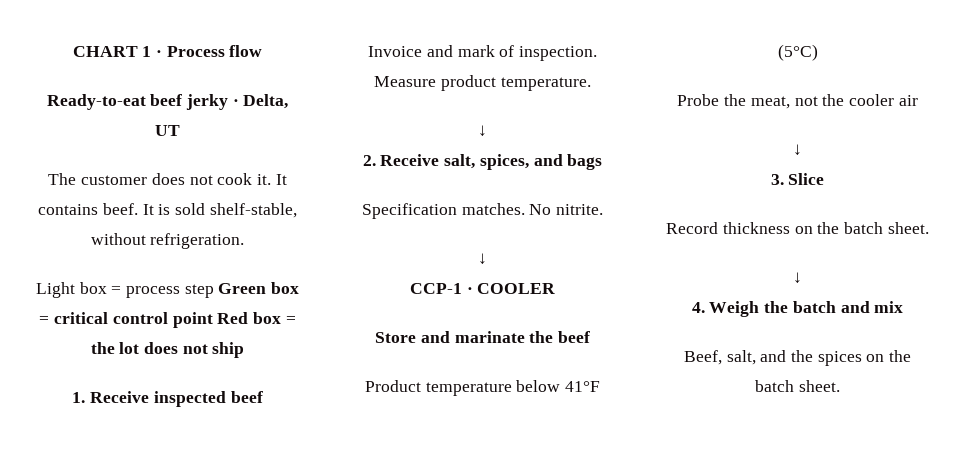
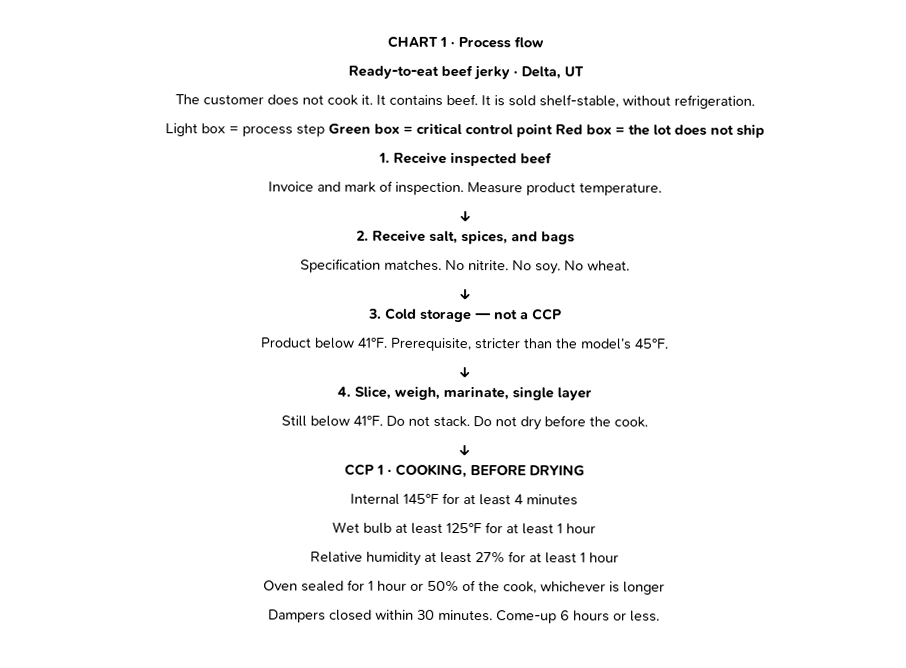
- No nitrite.
+ No nitrite. No soy. No wheat.
  ↓
- CCP-1 · COOLER
- Store and marinate the beef
- Product temperature below 41°F (5°C)
- Probe the meat, not the cooler air
+ 3. Cold storage — not a CCP
+ Product below 41°F. Prerequisite, stricter than the model’s 45°F.
  ↓
- 3. Slice
- Record thickness on the batch sheet.
+ 4. Slice, weigh, marinate, single layer
+ Still below 41°F. Do not stack. Do not dry before the cook.
  ↓
- 4. Weigh the batch and mix
- Beef, salt, and the spices on the batch sheet.
+ CCP 1 · COOKING, BEFORE DRYING
+ Internal 145°F for at least 4 minutes
+ Wet bulb at least 125°F for at least 1 hour
+ Relative humidity at least 27% for at least 1 hour
+ Oven sealed for 1 hour or 50% of the cook, whichever is longer
+ Dampers closed within 30 minutes. Come-up 6 hours or less.

